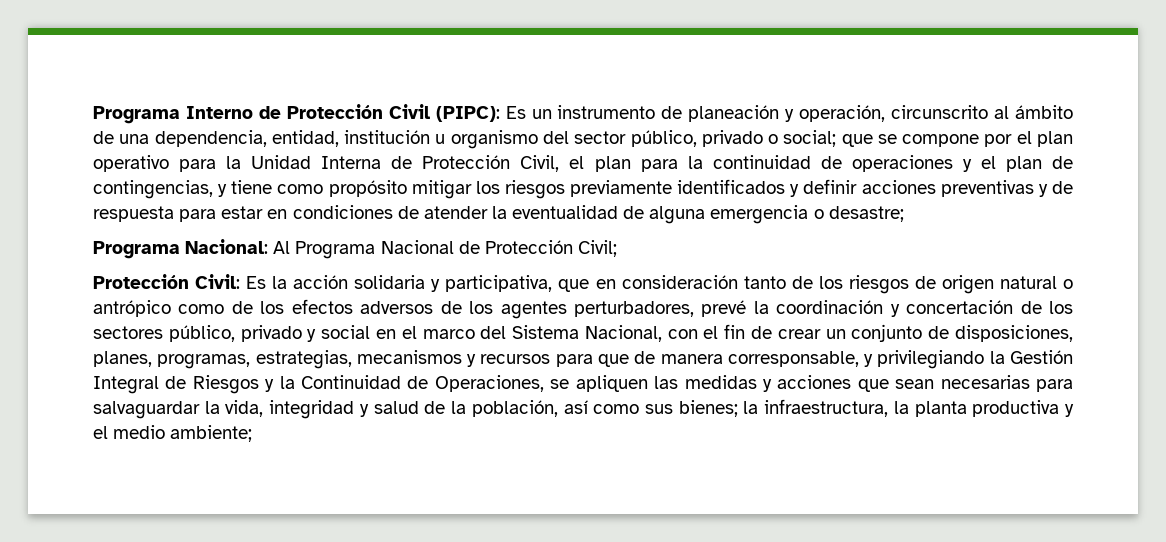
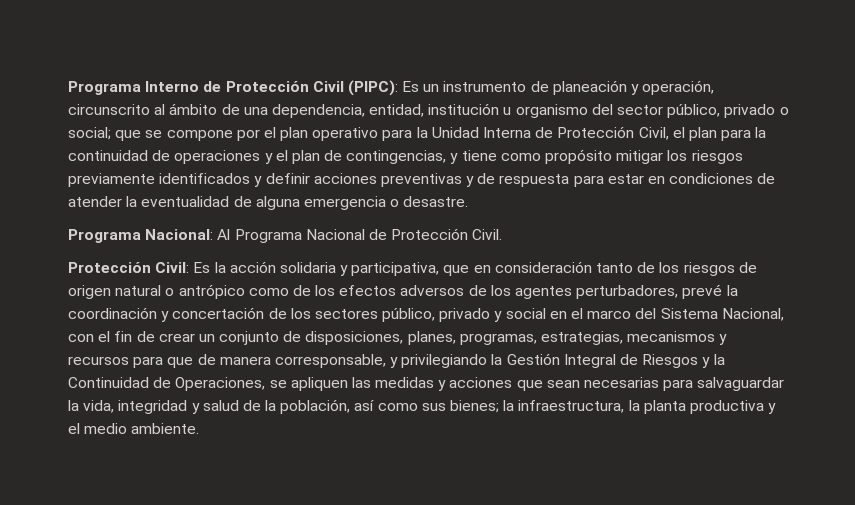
- que se compone por el plan operativo para la Unidad Interna de Protección Civil, el plan para la continuidad de operaciones y el plan de contingencias, y tiene como propósito mitigar los riesgos previamente identificados y definir acciones preventivas y de respuesta para estar en condiciones de atender la eventualidad de alguna emergencia o desastre;
+ que se compone por el plan operativo para la Unidad Interna de Protección Civil, el plan para la continuidad de operaciones y el plan de contingencias, y tiene como propósito mitigar los riesgos previamente identificados y definir acciones preventivas y de respuesta para estar en condiciones de atender la eventualidad de alguna emergencia o desastre.
- Programa Nacional: Al Programa Nacional de Protección Civil;
+ Programa Nacional: Al Programa Nacional de Protección Civil.
- la infraestructura, la planta productiva y el medio ambiente;
+ la infraestructura, la planta productiva y el medio ambiente.

